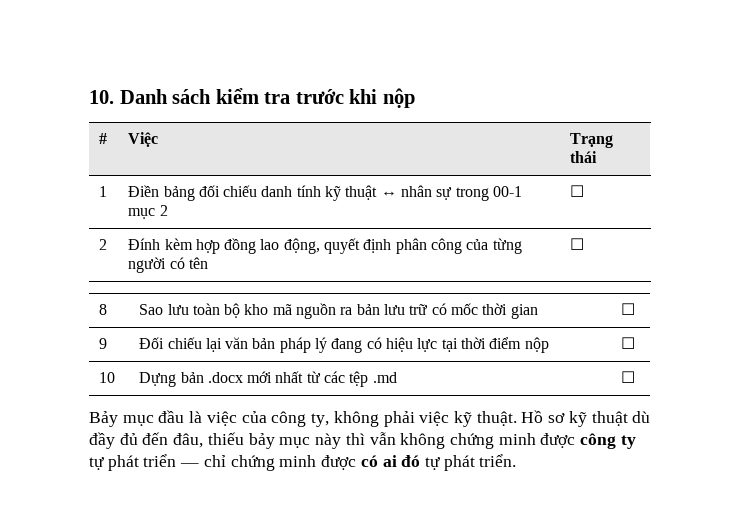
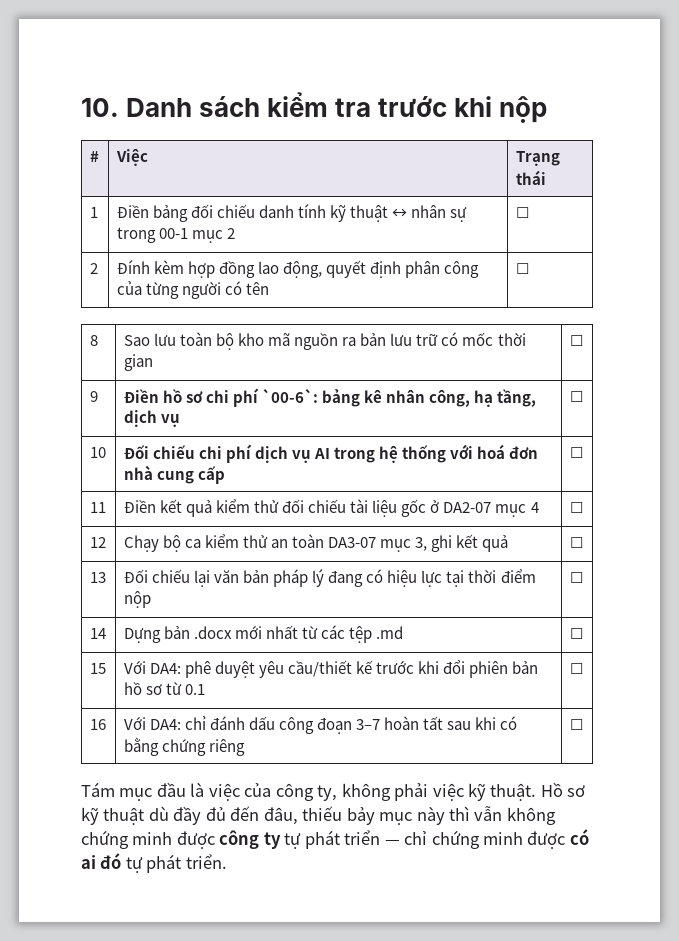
- 9 | Đối chiếu lại văn bản pháp lý đang có hiệu lực tại thời điểm nộp | ☐
+ 9 | Điền hồ sơ chi phí `00-6`: bảng kê nhân công, hạ tầng, dịch vụ | ☐
+ 10 | Đối chiếu chi phí dịch vụ AI trong hệ thống với hoá đơn nhà cung cấp | ☐
+ 11 | Điền kết quả kiểm thử đối chiếu tài liệu gốc ở DA2-07 mục 4 | ☐
+ 12 | Chạy bộ ca kiểm thử an toàn DA3-07 mục 3, ghi kết quả | ☐
+ 13 | Đối chiếu lại văn bản pháp lý đang có hiệu lực tại thời điểm nộp | ☐
- 10 | Dựng bản .docx mới nhất từ các tệp .md | ☐
+ 14 | Dựng bản .docx mới nhất từ các tệp .md | ☐
- Bảy mục đầu là việc của công ty, không phải việc kỹ thuật.
+ 15 | Với DA4: phê duyệt yêu cầu/thiết kế trước khi đổi phiên bản hồ sơ từ 0.1 | ☐
+ 16 | Với DA4: chỉ đánh dấu công đoạn 3–7 hoàn tất sau khi có bằng chứng riêng | ☐
+ Tám mục đầu là việc của công ty, không phải việc kỹ thuật.

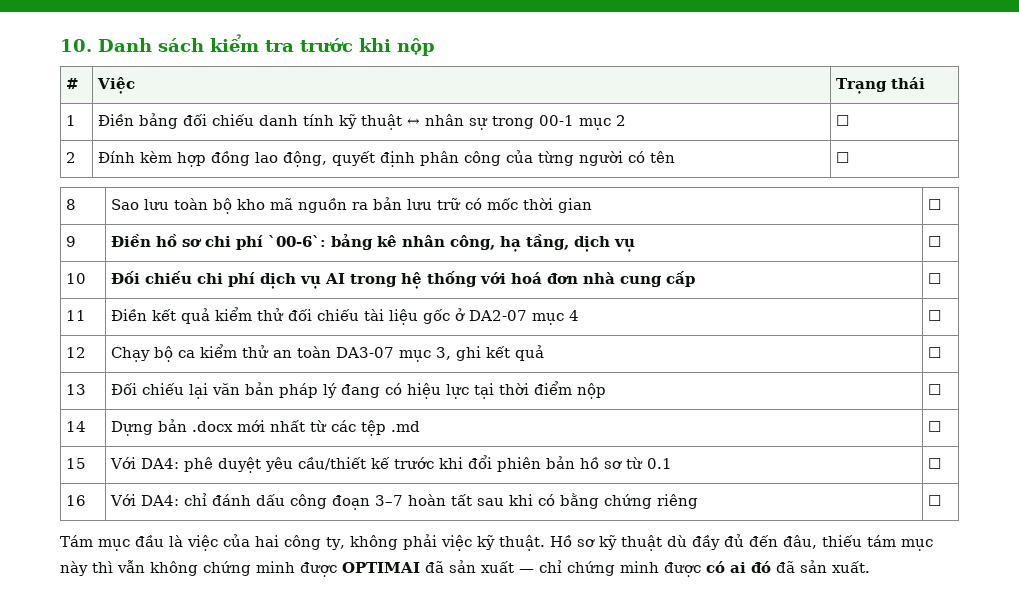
- Tám mục đầu là việc của công ty, không phải việc kỹ thuật.
+ Tám mục đầu là việc của hai công ty, không phải việc kỹ thuật.
- Hồ sơ kỹ thuật dù đầy đủ đến đâu, thiếu bảy mục này thì vẫn không chứng minh được công ty tự phát triển — chỉ chứng minh được có ai đó tự phát triển.
+ Hồ sơ kỹ thuật dù đầy đủ đến đâu, thiếu tám mục này thì vẫn không chứng minh được OPTIMAI đã sản xuất — chỉ chứng minh được có ai đó đã sản xuất.

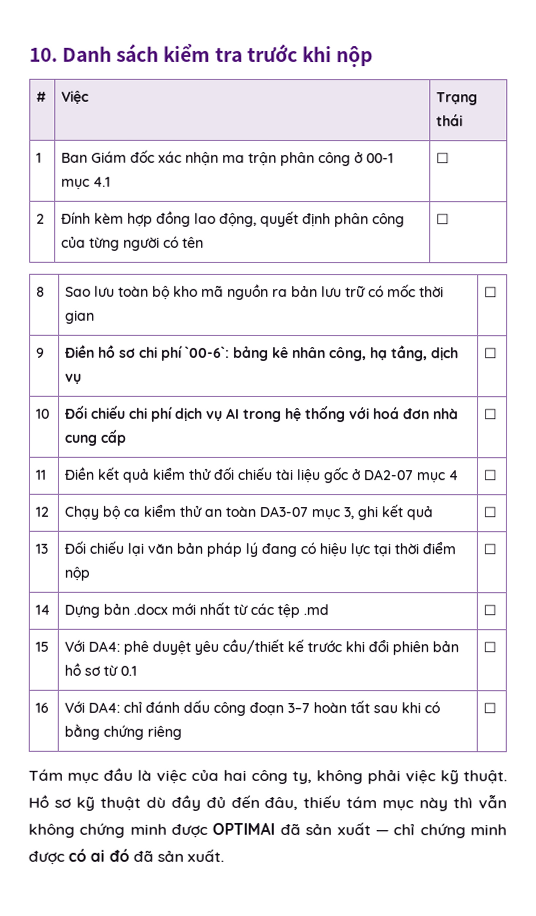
- 1 | Điền bảng đối chiếu danh tính kỹ thuật ↔ nhân sự trong 00-1 mục 2 | ☐
+ 1 | Ban Giám đốc xác nhận ma trận phân công ở 00-1 mục 4.1 | ☐

